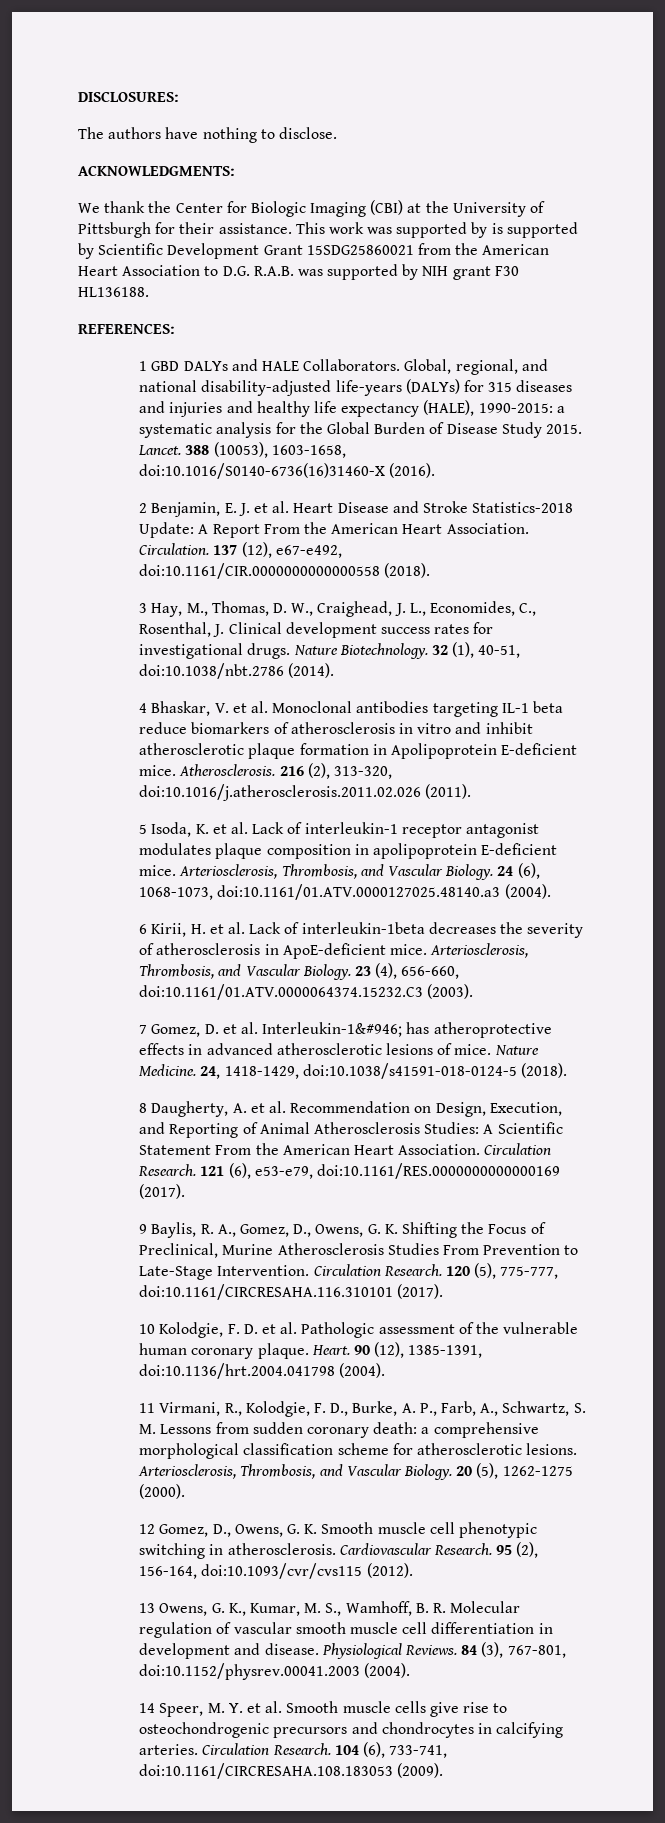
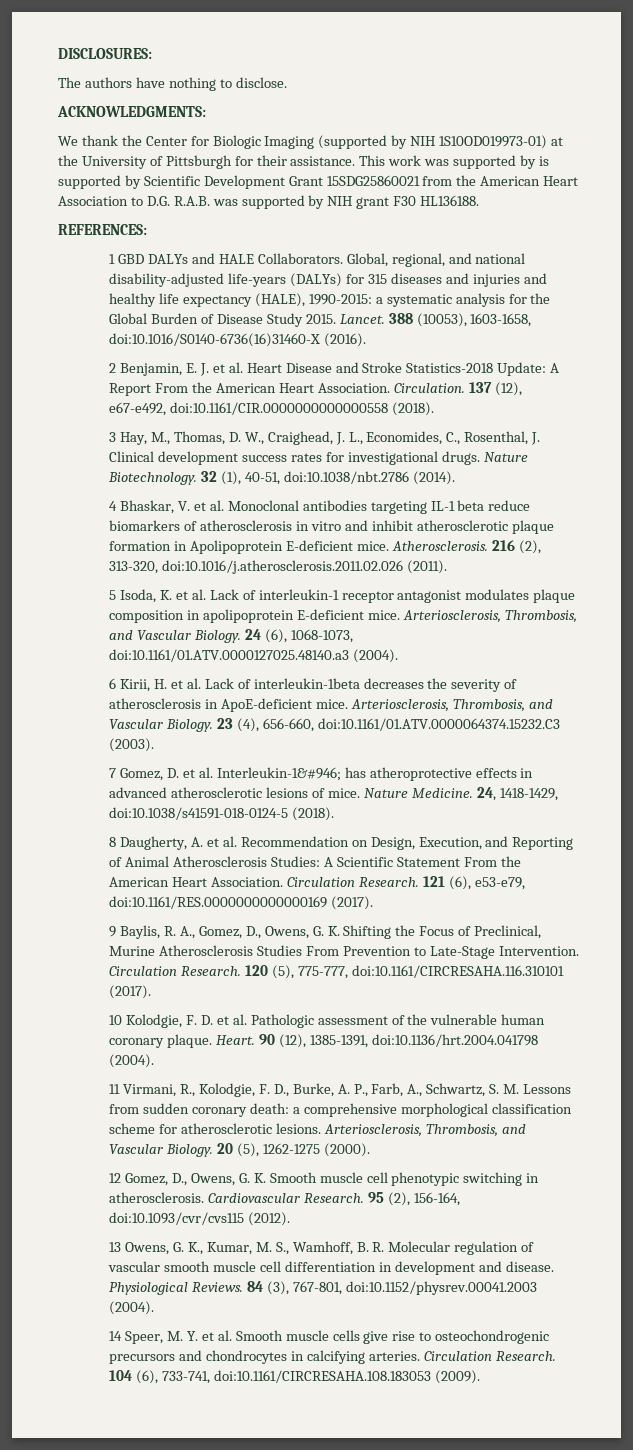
- We thank the Center for Biologic Imaging (CBI) at the University of Pittsburgh for their assistance.
+ We thank the Center for Biologic Imaging (supported by NIH 1S10OD019973-01) at the University of Pittsburgh for their assistance.

